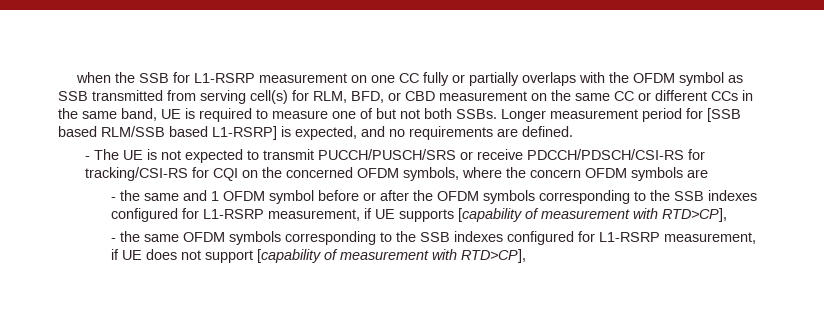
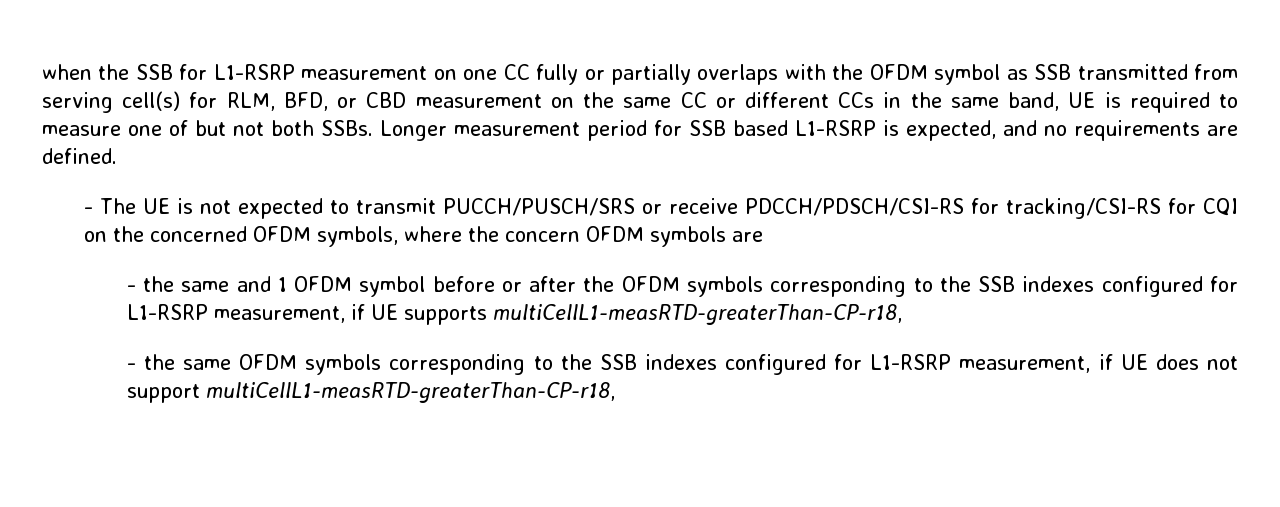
- Longer measurement period for [SSB based RLM/SSB based L1-RSRP] is expected, and no requirements are defined.
+ Longer measurement period for SSB based L1-RSRP is expected, and no requirements are defined.
- - the same and 1 OFDM symbol before or after the OFDM symbols corresponding to the SSB indexes configured for L1-RSRP measurement, if UE supports [capability of measurement with RTD>CP],
+ - the same and 1 OFDM symbol before or after the OFDM symbols corresponding to the SSB indexes configured for L1-RSRP measurement, if UE supports multiCellL1-measRTD-greaterThan-CP-r18,
- - the same OFDM symbols corresponding to the SSB indexes configured for L1-RSRP measurement, if UE does not support [capability of measurement with RTD>CP],
+ - the same OFDM symbols corresponding to the SSB indexes configured for L1-RSRP measurement, if UE does not support multiCellL1-measRTD-greaterThan-CP-r18,

